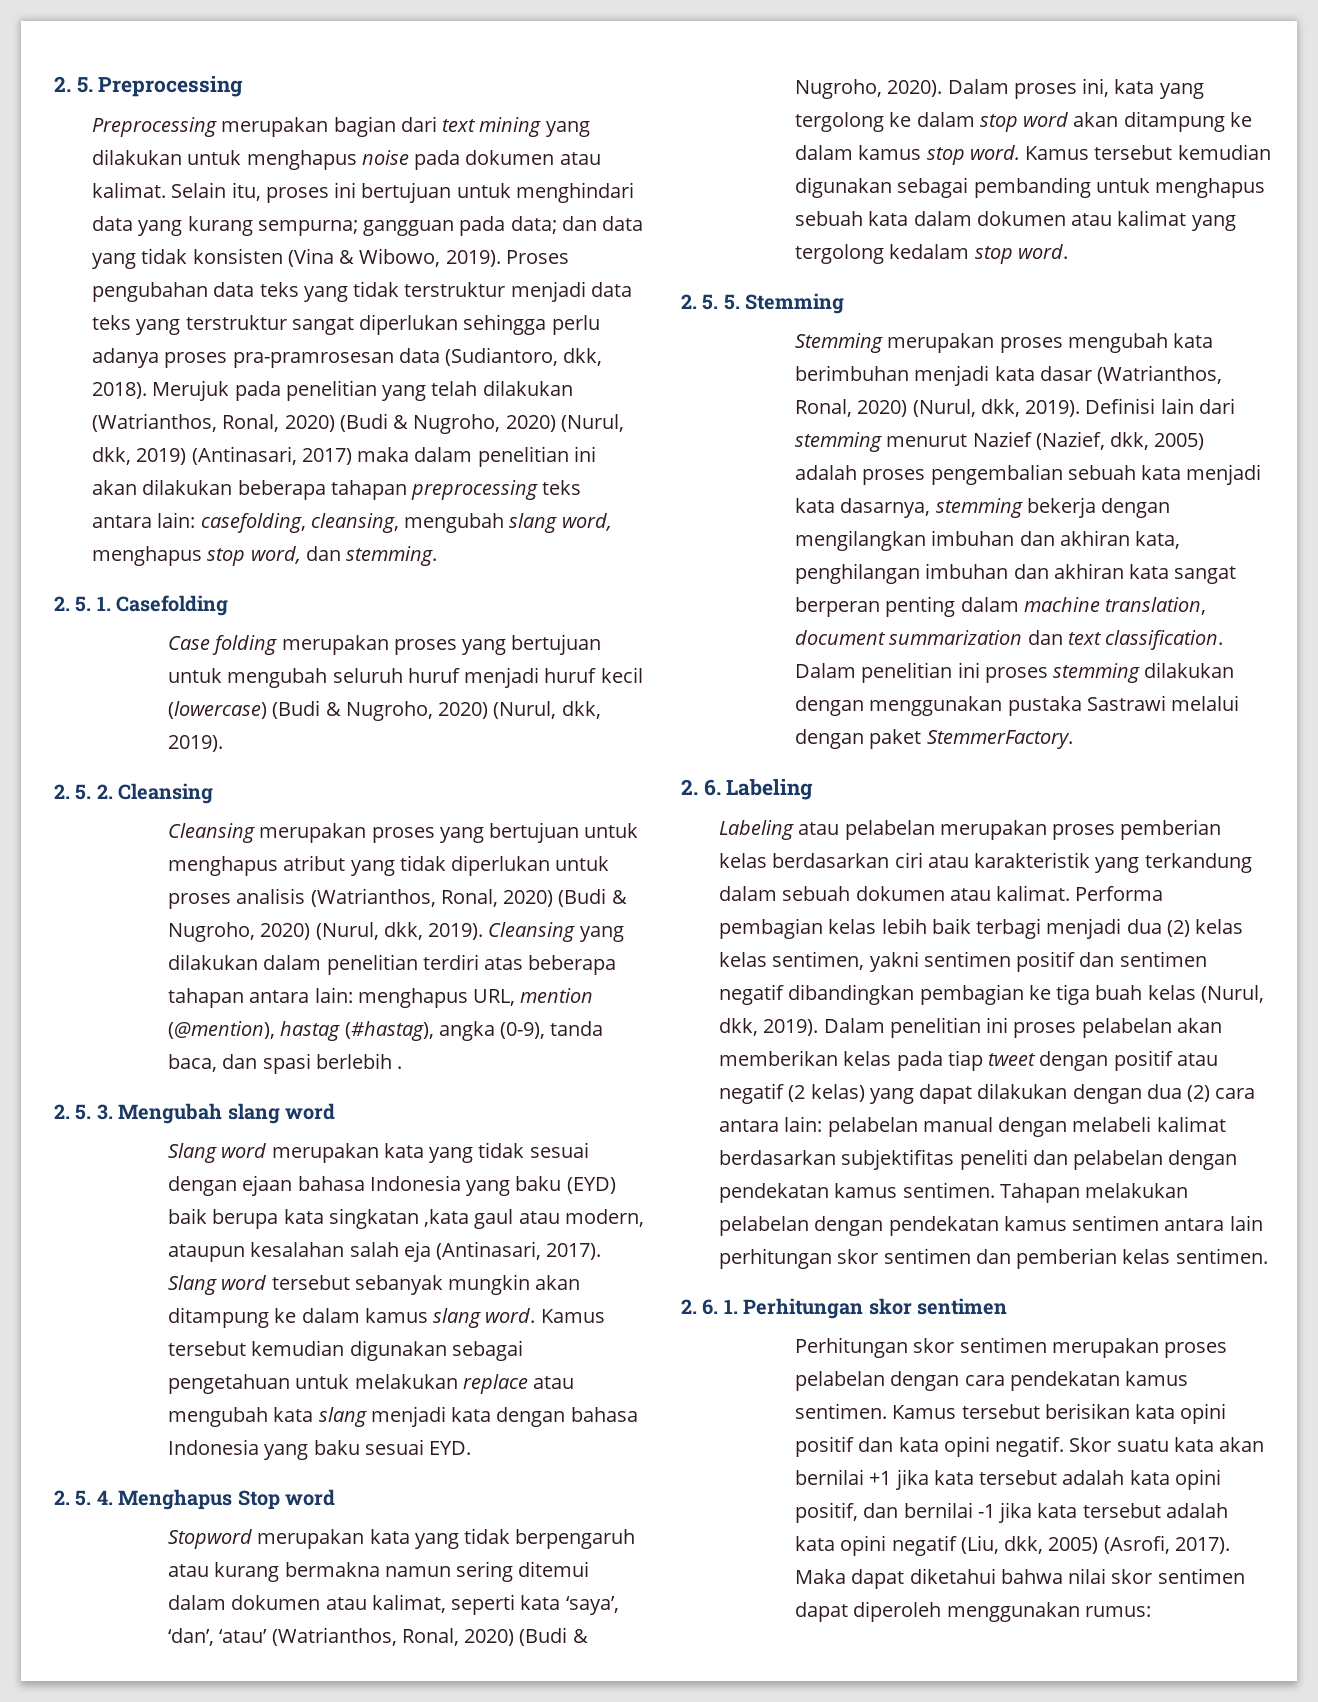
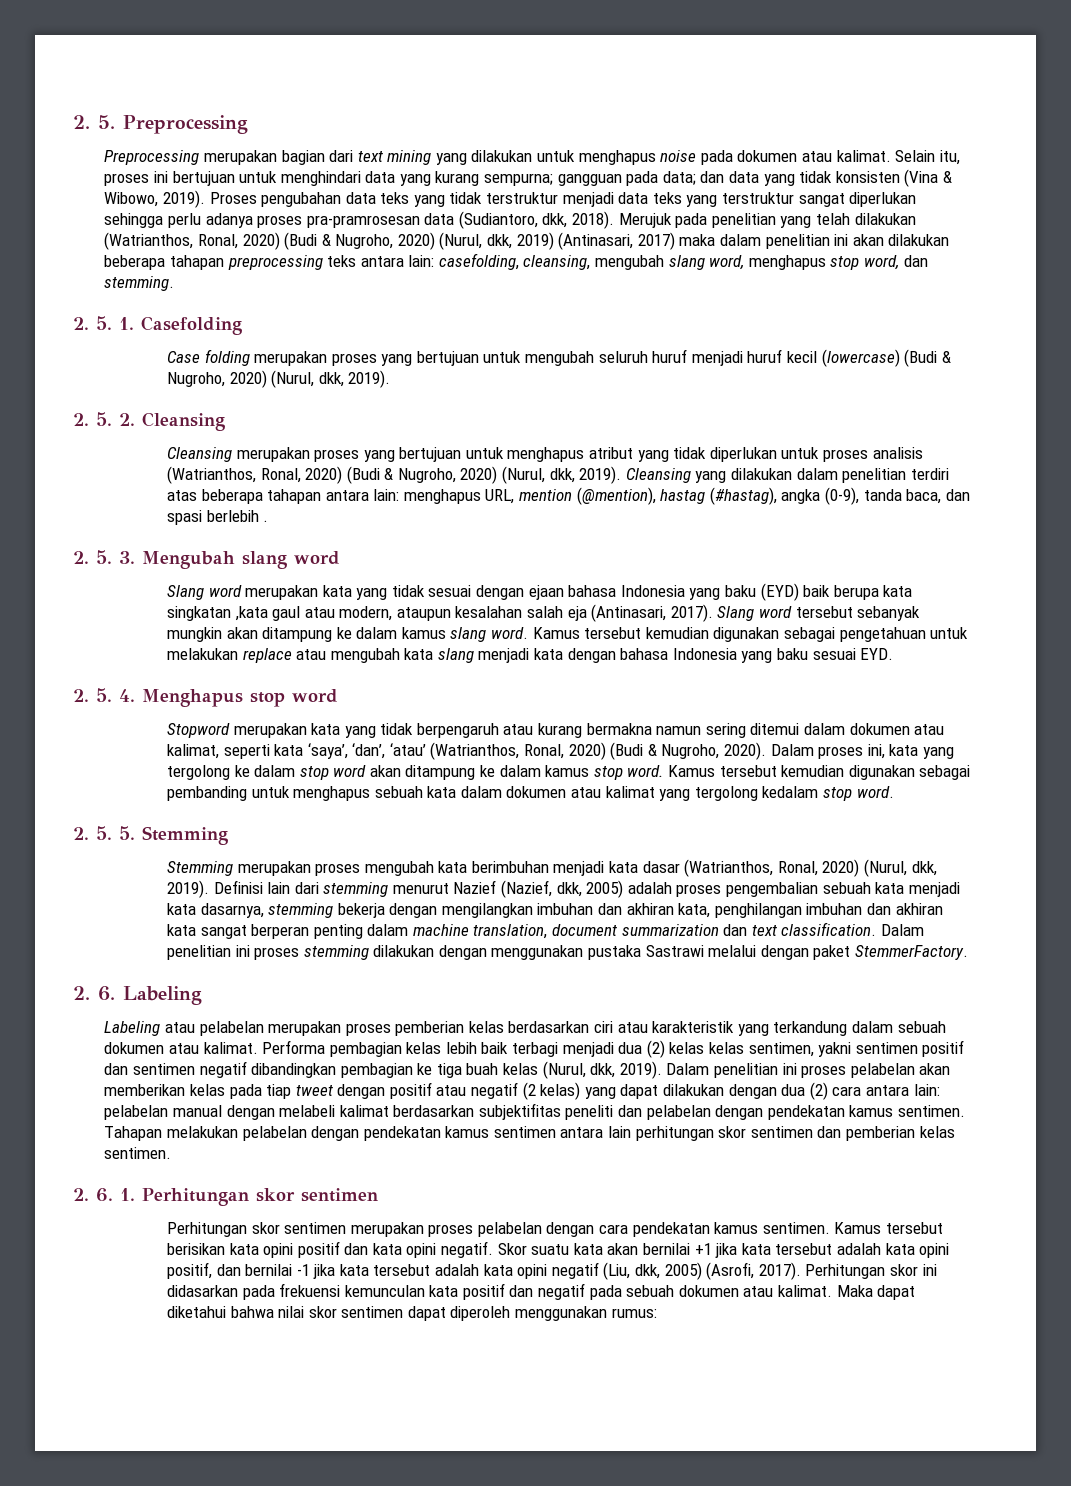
- 2. 5. 4. Menghapus Stop word
+ 2. 5. 4. Menghapus stop word
+ Perhitungan skor ini didasarkan pada frekuensi kemunculan kata positif dan negatif pada sebuah dokumen atau kalimat.

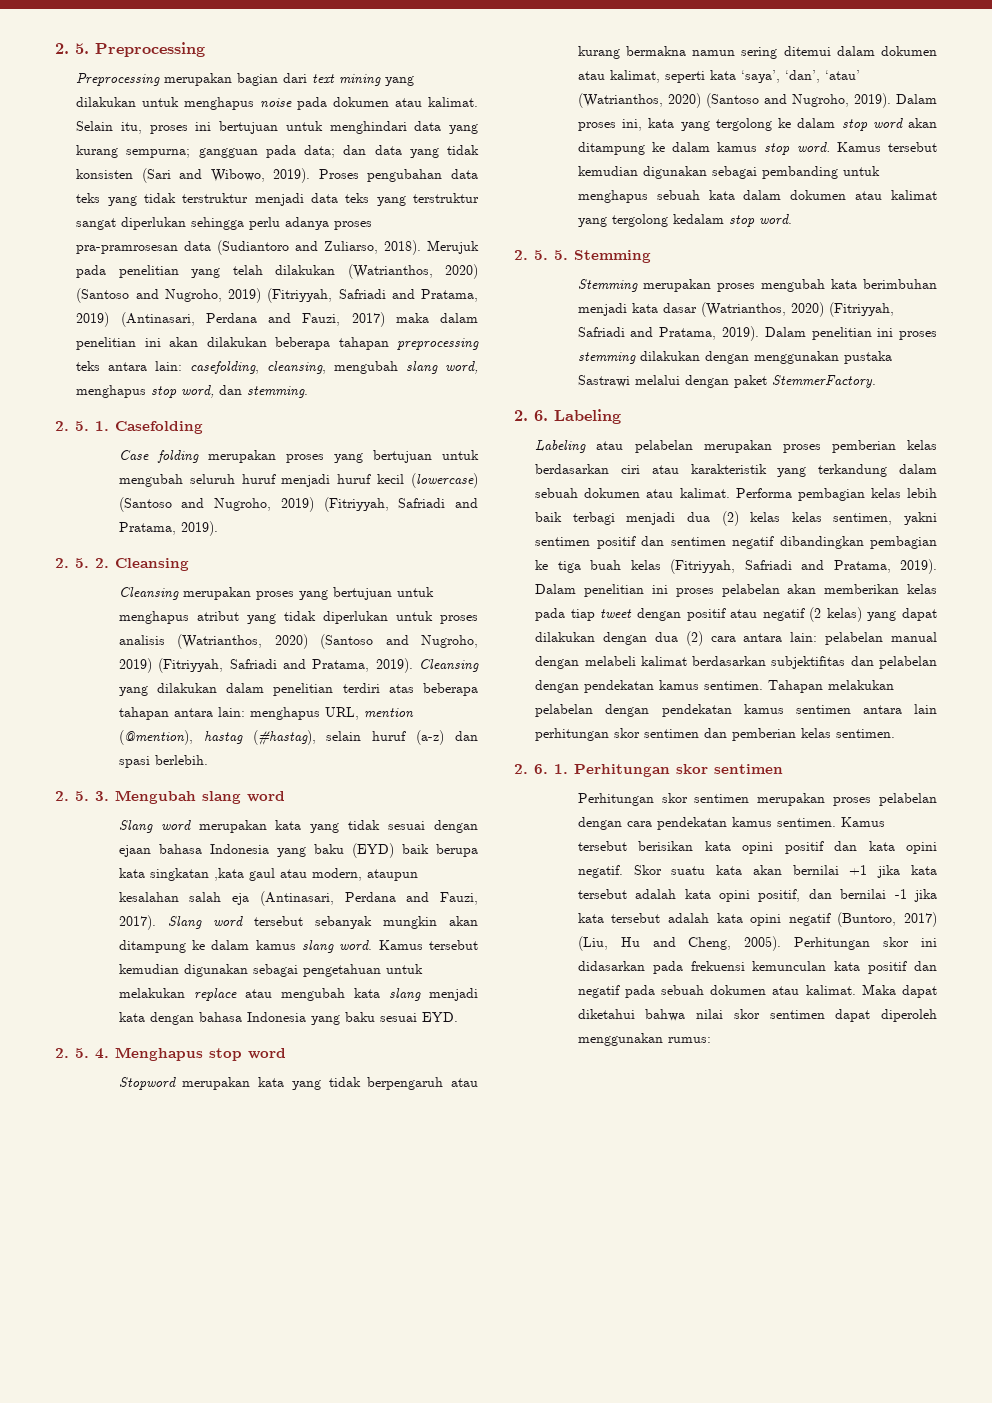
- Selain itu, proses ini bertujuan untuk menghindari data yang kurang sempurna; gangguan pada data; dan data yang tidak konsisten (Vina & Wibowo, 2019).
+ Selain itu, proses ini bertujuan untuk menghindari data yang kurang sempurna; gangguan pada data; dan data yang tidak konsisten (Sari and Wibowo, 2019).
- Proses pengubahan data teks yang tidak terstruktur menjadi data teks yang terstruktur sangat diperlukan sehingga perlu adanya proses pra-pramrosesan data (Sudiantoro, dkk, 2018).
+ Proses pengubahan data teks yang tidak terstruktur menjadi data teks yang terstruktur sangat diperlukan sehingga perlu adanya proses pra-pramrosesan data (Sudiantoro and Zuliarso, 2018).
- Merujuk pada penelitian yang telah dilakukan (Watrianthos, Ronal, 2020) (Budi & Nugroho, 2020) (Nurul, dkk, 2019) (Antinasari, 2017) maka dalam penelitian ini akan dilakukan beberapa tahapan preprocessing teks antara lain: casefolding, cleansing, mengubah slang word, menghapus stop word, dan stemming.
+ Merujuk pada penelitian yang telah dilakukan (Watrianthos, 2020) (Santoso and Nugroho, 2019) (Fitriyyah, Safriadi and Pratama, 2019) (Antinasari, Perdana and Fauzi, 2017) maka dalam penelitian ini akan dilakukan beberapa tahapan preprocessing teks antara lain: casefolding, cleansing, mengubah slang word, menghapus stop word, dan stemming.
- Case folding merupakan proses yang bertujuan untuk mengubah seluruh huruf menjadi huruf kecil (lowercase) (Budi & Nugroho, 2020) (Nurul, dkk, 2019).
+ Case folding merupakan proses yang bertujuan untuk mengubah seluruh huruf menjadi huruf kecil (lowercase) (Santoso and Nugroho, 2019) (Fitriyyah, Safriadi and Pratama, 2019).
- Cleansing merupakan proses yang bertujuan untuk menghapus atribut yang tidak diperlukan untuk proses analisis (Watrianthos, Ronal, 2020) (Budi & Nugroho, 2020) (Nurul, dkk, 2019).
+ Cleansing merupakan proses yang bertujuan untuk menghapus atribut yang tidak diperlukan untuk proses analisis (Watrianthos, 2020) (Santoso and Nugroho, 2019) (Fitriyyah, Safriadi and Pratama, 2019).
- Cleansing yang dilakukan dalam penelitian terdiri atas beberapa tahapan antara lain: menghapus URL, mention (@mention), hastag (#hastag), angka (0-9), tanda baca, dan spasi berlebih .
+ Cleansing yang dilakukan dalam penelitian terdiri atas beberapa tahapan antara lain: menghapus URL, mention (@mention), hastag (#hastag), selain huruf (a-z) dan spasi berlebih.
- Slang word merupakan kata yang tidak sesuai dengan ejaan bahasa Indonesia yang baku (EYD) baik berupa kata singkatan ,kata gaul atau modern, ataupun kesalahan salah eja (Antinasari, 2017).
+ Slang word merupakan kata yang tidak sesuai dengan ejaan bahasa Indonesia yang baku (EYD) baik berupa kata singkatan ,kata gaul atau modern, ataupun kesalahan salah eja (Antinasari, Perdana and Fauzi, 2017).
- Stopword merupakan kata yang tidak berpengaruh atau kurang bermakna namun sering ditemui dalam dokumen atau kalimat, seperti kata ‘saya’, ‘dan’, ‘atau’ (Watrianthos, Ronal, 2020) (Budi & Nugroho, 2020).
+ Stopword merupakan kata yang tidak berpengaruh atau kurang bermakna namun sering ditemui dalam dokumen atau kalimat, seperti kata ‘saya’, ‘dan’, ‘atau’ (Watrianthos, 2020) (Santoso and Nugroho, 2019).
- Stemming merupakan proses mengubah kata berimbuhan menjadi kata dasar (Watrianthos, Ronal, 2020) (Nurul, dkk, 2019). Definisi lain dari stemming menurut Nazief (Nazief, dkk, 2005) adalah proses pengembalian sebuah kata menjadi kata dasarnya, stemming bekerja dengan mengilangkan imbuhan dan akhiran kata, penghilangan imbuhan dan akhiran kata sangat berperan penting dalam machine translation, document summarization dan text classification.
+ Stemming merupakan proses mengubah kata berimbuhan menjadi kata dasar (Watrianthos, 2020) (Fitriyyah, Safriadi and Pratama, 2019).
- Performa pembagian kelas lebih baik terbagi menjadi dua (2) kelas kelas sentimen, yakni sentimen positif dan sentimen negatif dibandingkan pembagian ke tiga buah kelas (Nurul, dkk, 2019).
+ Performa pembagian kelas lebih baik terbagi menjadi dua (2) kelas kelas sentimen, yakni sentimen positif dan sentimen negatif dibandingkan pembagian ke tiga buah kelas (Fitriyyah, Safriadi and Pratama, 2019).
- Dalam penelitian ini proses pelabelan akan memberikan kelas pada tiap tweet dengan positif atau negatif (2 kelas) yang dapat dilakukan dengan dua (2) cara antara lain: pelabelan manual dengan melabeli kalimat berdasarkan subjektifitas peneliti dan pelabelan dengan pendekatan kamus sentimen.
+ Dalam penelitian ini proses pelabelan akan memberikan kelas pada tiap tweet dengan positif atau negatif (2 kelas) yang dapat dilakukan dengan dua (2) cara antara lain: pelabelan manual dengan melabeli kalimat berdasarkan subjektifitas dan pelabelan dengan pendekatan kamus sentimen.
- Skor suatu kata akan bernilai +1 jika kata tersebut adalah kata opini positif, dan bernilai -1 jika kata tersebut adalah kata opini negatif (Liu, dkk, 2005) (Asrofi, 2017).
+ Skor suatu kata akan bernilai +1 jika kata tersebut adalah kata opini positif, dan bernilai -1 jika kata tersebut adalah kata opini negatif (Buntoro, 2017) (Liu, Hu and Cheng, 2005).

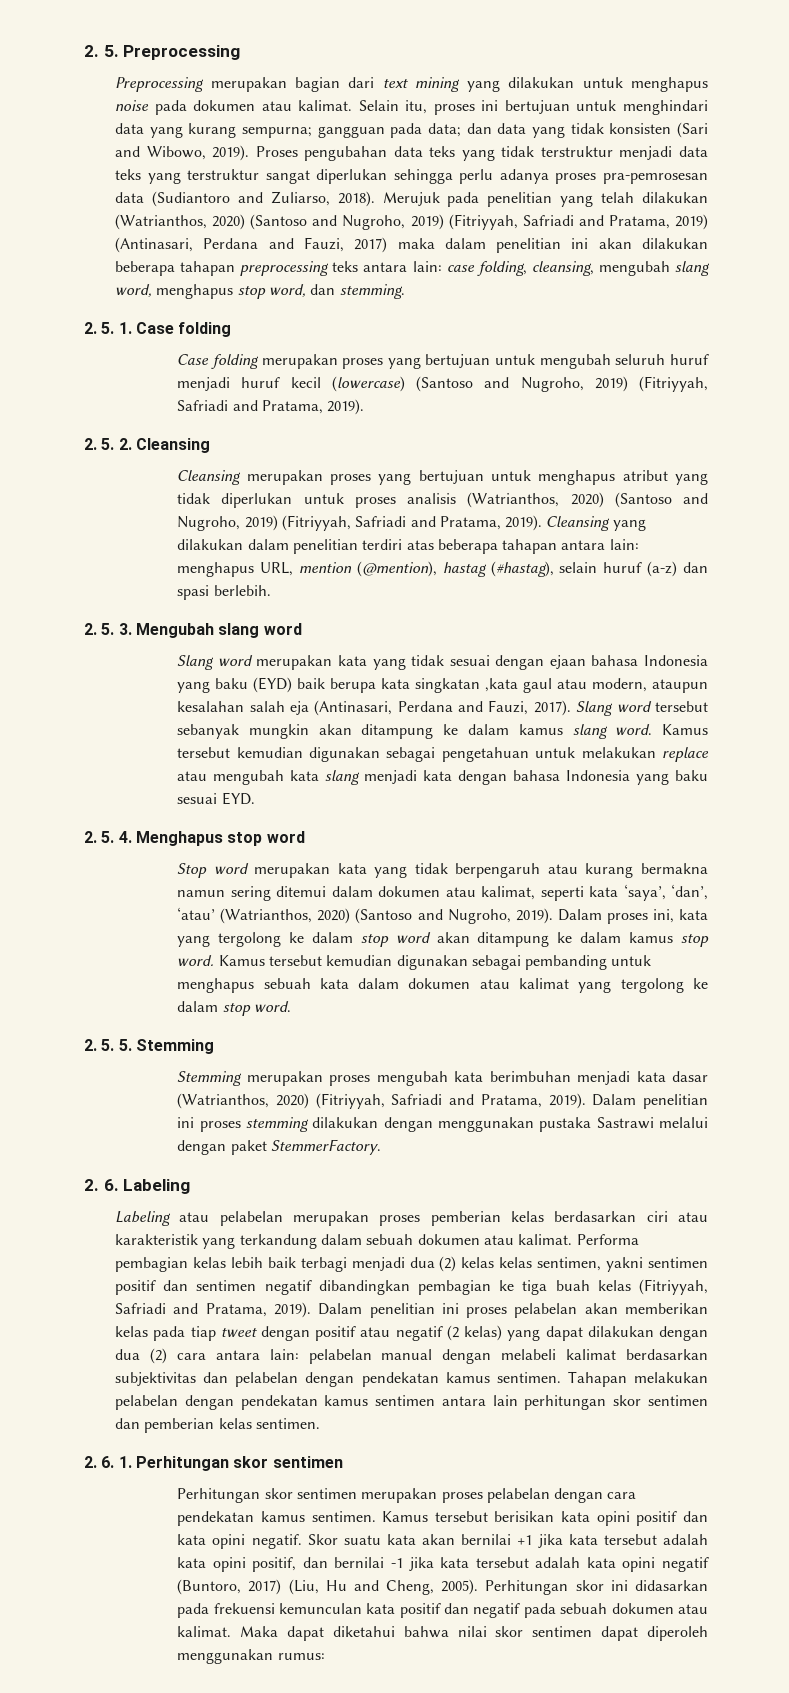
- Proses pengubahan data teks yang tidak terstruktur menjadi data teks yang terstruktur sangat diperlukan sehingga perlu adanya proses pra-pramrosesan data (Sudiantoro and Zuliarso, 2018).
+ Proses pengubahan data teks yang tidak terstruktur menjadi data teks yang terstruktur sangat diperlukan sehingga perlu adanya proses pra-pemrosesan data (Sudiantoro and Zuliarso, 2018).
- Merujuk pada penelitian yang telah dilakukan (Watrianthos, 2020) (Santoso and Nugroho, 2019) (Fitriyyah, Safriadi and Pratama, 2019) (Antinasari, Perdana and Fauzi, 2017) maka dalam penelitian ini akan dilakukan beberapa tahapan preprocessing teks antara lain: casefolding, cleansing, mengubah slang word, menghapus stop word, dan stemming.
+ Merujuk pada penelitian yang telah dilakukan (Watrianthos, 2020) (Santoso and Nugroho, 2019) (Fitriyyah, Safriadi and Pratama, 2019) (Antinasari, Perdana and Fauzi, 2017) maka dalam penelitian ini akan dilakukan beberapa tahapan preprocessing teks antara lain: case folding, cleansing, mengubah slang word, menghapus stop word, dan stemming.
- 2. 5. 1. Casefolding
+ 2. 5. 1. Case folding
- Stopword merupakan kata yang tidak berpengaruh atau kurang bermakna namun sering ditemui dalam dokumen atau kalimat, seperti kata ‘saya’, ‘dan’, ‘atau’ (Watrianthos, 2020) (Santoso and Nugroho, 2019).
+ Stop word merupakan kata yang tidak berpengaruh atau kurang bermakna namun sering ditemui dalam dokumen atau kalimat, seperti kata ‘saya’, ‘dan’, ‘atau’ (Watrianthos, 2020) (Santoso and Nugroho, 2019).
- Kamus tersebut kemudian digunakan sebagai pembanding untuk menghapus sebuah kata dalam dokumen atau kalimat yang tergolong kedalam stop word.
+ Kamus tersebut kemudian digunakan sebagai pembanding untuk menghapus sebuah kata dalam dokumen atau kalimat yang tergolong ke dalam stop word.
- Dalam penelitian ini proses pelabelan akan memberikan kelas pada tiap tweet dengan positif atau negatif (2 kelas) yang dapat dilakukan dengan dua (2) cara antara lain: pelabelan manual dengan melabeli kalimat berdasarkan subjektifitas dan pelabelan dengan pendekatan kamus sentimen.
+ Dalam penelitian ini proses pelabelan akan memberikan kelas pada tiap tweet dengan positif atau negatif (2 kelas) yang dapat dilakukan dengan dua (2) cara antara lain: pelabelan manual dengan melabeli kalimat berdasarkan subjektivitas dan pelabelan dengan pendekatan kamus sentimen.

